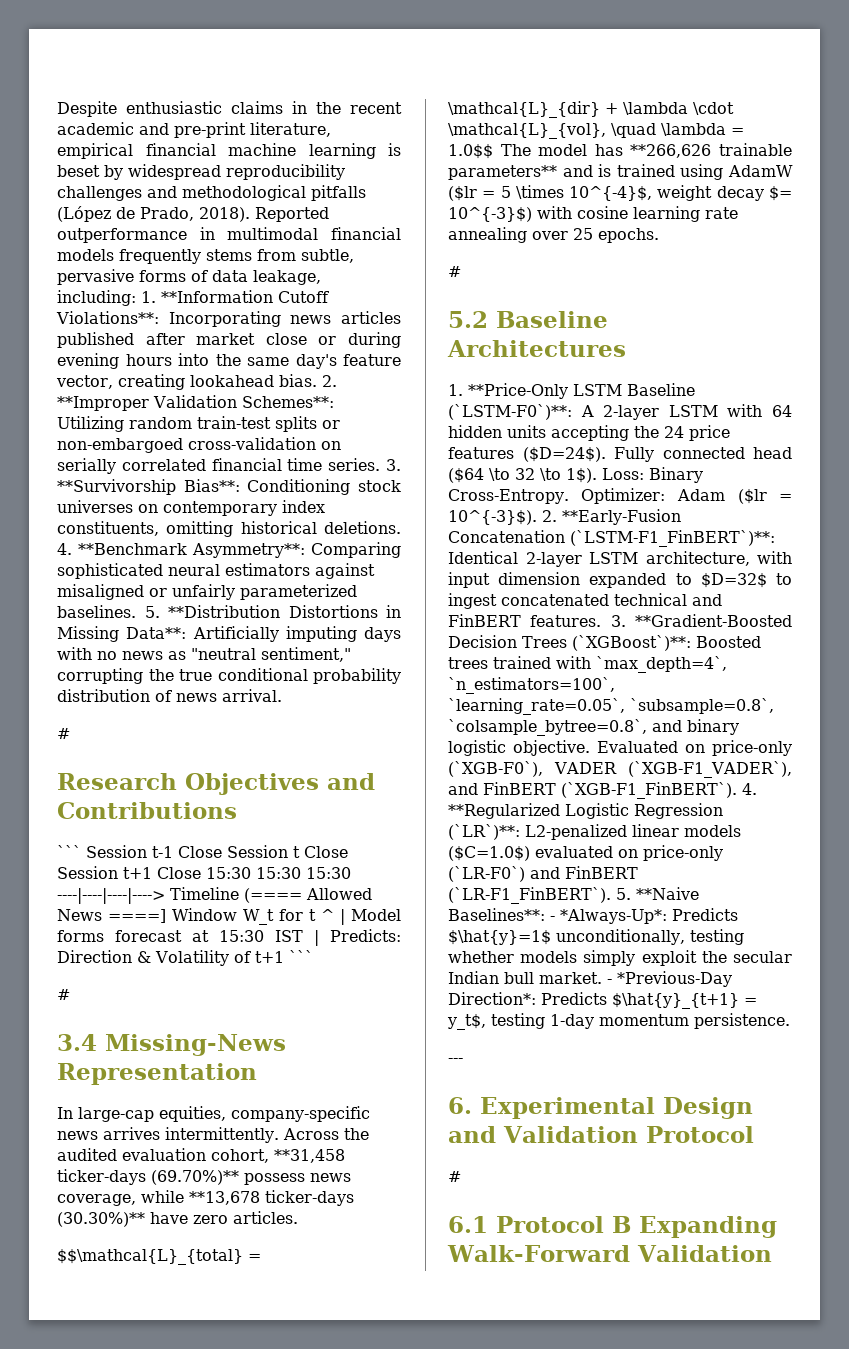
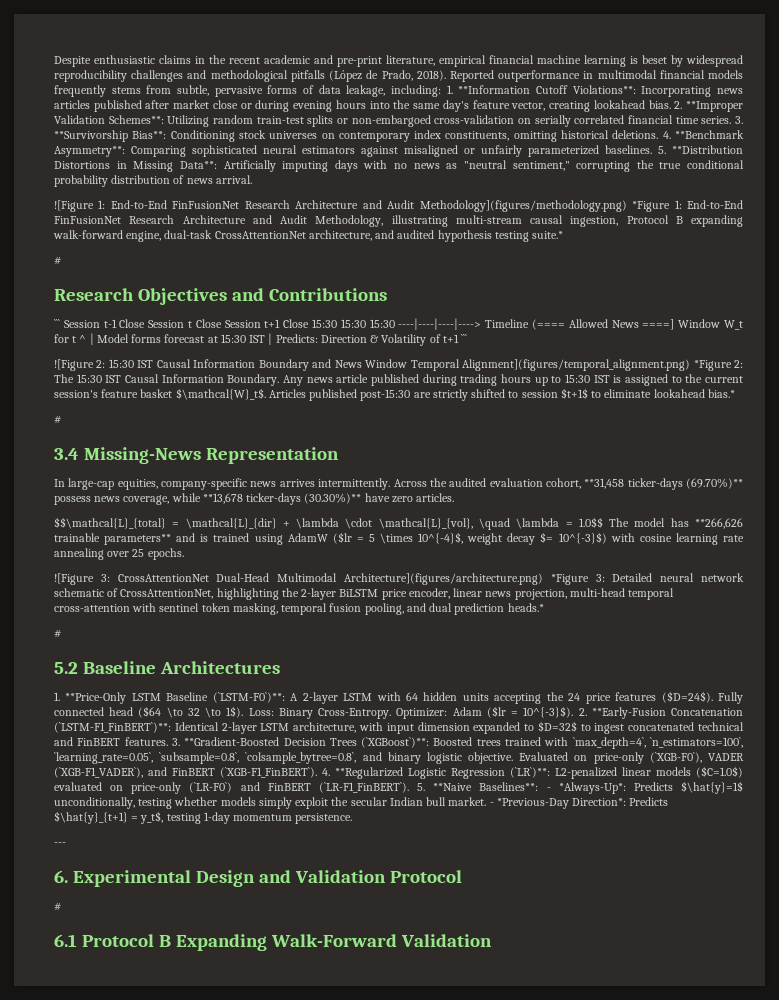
+ ![Figure 1: End-to-End FinFusionNet Research Architecture and Audit Methodology](figures/methodology.png) *Figure 1: End-to-End FinFusionNet Research Architecture and Audit Methodology, illustrating multi-stream causal ingestion, Protocol B expanding walk-forward engine, dual-task CrossAttentionNet architecture, and audited hypothesis testing suite.*
+ ![Figure 2: 15:30 IST Causal Information Boundary and News Window Temporal Alignment](figures/temporal_alignment.png) *Figure 2: The 15:30 IST Causal Information Boundary. Any news article published during trading hours up to 15:30 IST is assigned to the current session's feature basket $\mathcal{W}_t$. Articles published post-15:30 are strictly shifted to session $t+1$ to eliminate lookahead bias.*
+ ![Figure 3: CrossAttentionNet Dual-Head Multimodal Architecture](figures/architecture.png) *Figure 3: Detailed neural network schematic of CrossAttentionNet, highlighting the 2-layer BiLSTM price encoder, linear news projection, multi-head temporal cross-attention with sentinel token masking, temporal fusion pooling, and dual prediction heads.*

